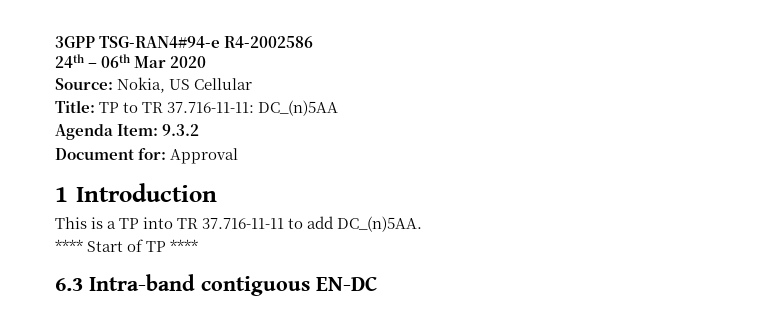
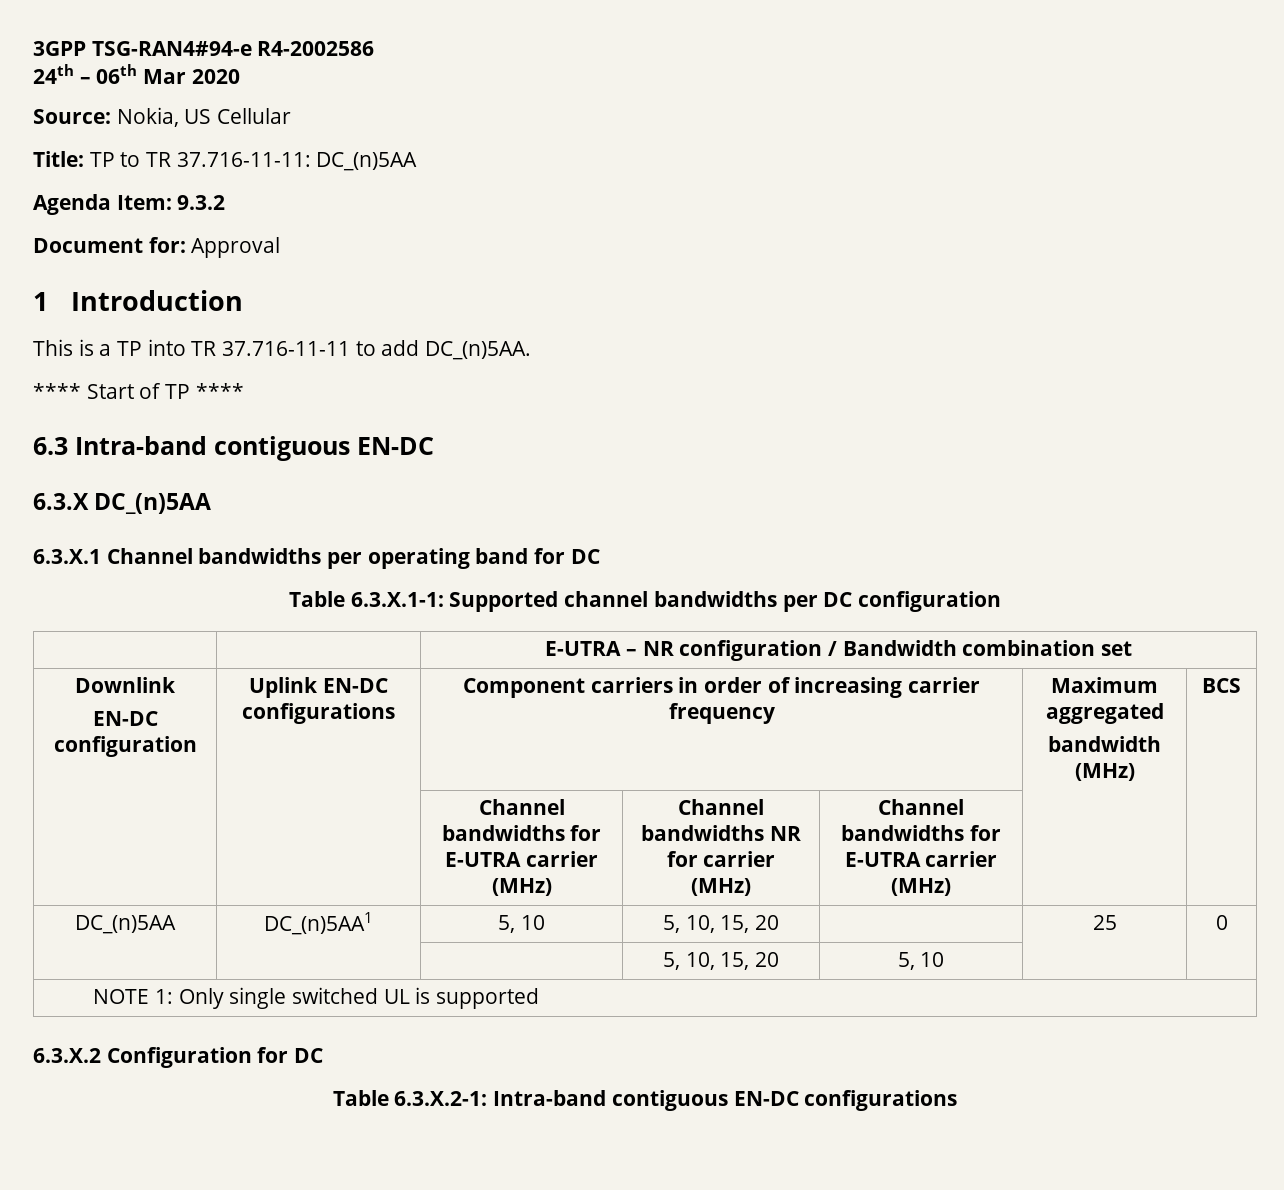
+ 6.3.X DC_(n)5AA
+ 6.3.X.1 Channel bandwidths per operating band for DC
+ Table 6.3.X.1-1: Supported channel bandwidths per DC configuration
+ | | E-UTRA – NR configuration / Bandwidth combination set
+ Downlink
+ EN-DC configuration | Uplink EN-DC configurations | Component carriers in order of increasing carrier frequency | Maximum aggregated
+ bandwidth (MHz) | BCS
+ | | Channel bandwidths for E-UTRA carrier (MHz) | Channel bandwidths NR for carrier (MHz) | Channel bandwidths for E-UTRA carrier (MHz) | |
+ DC_(n)5AA | DC_(n)5AA1 | 5, 10 | 5, 10, 15, 20 | | 25 | 0
+ | | | 5, 10, 15, 20 | 5, 10 | |
+ NOTE 1: Only single switched UL is supported
+ 6.3.X.2 Configuration for DC
+ Table 6.3.X.2-1: Intra-band contiguous EN-DC configurations

